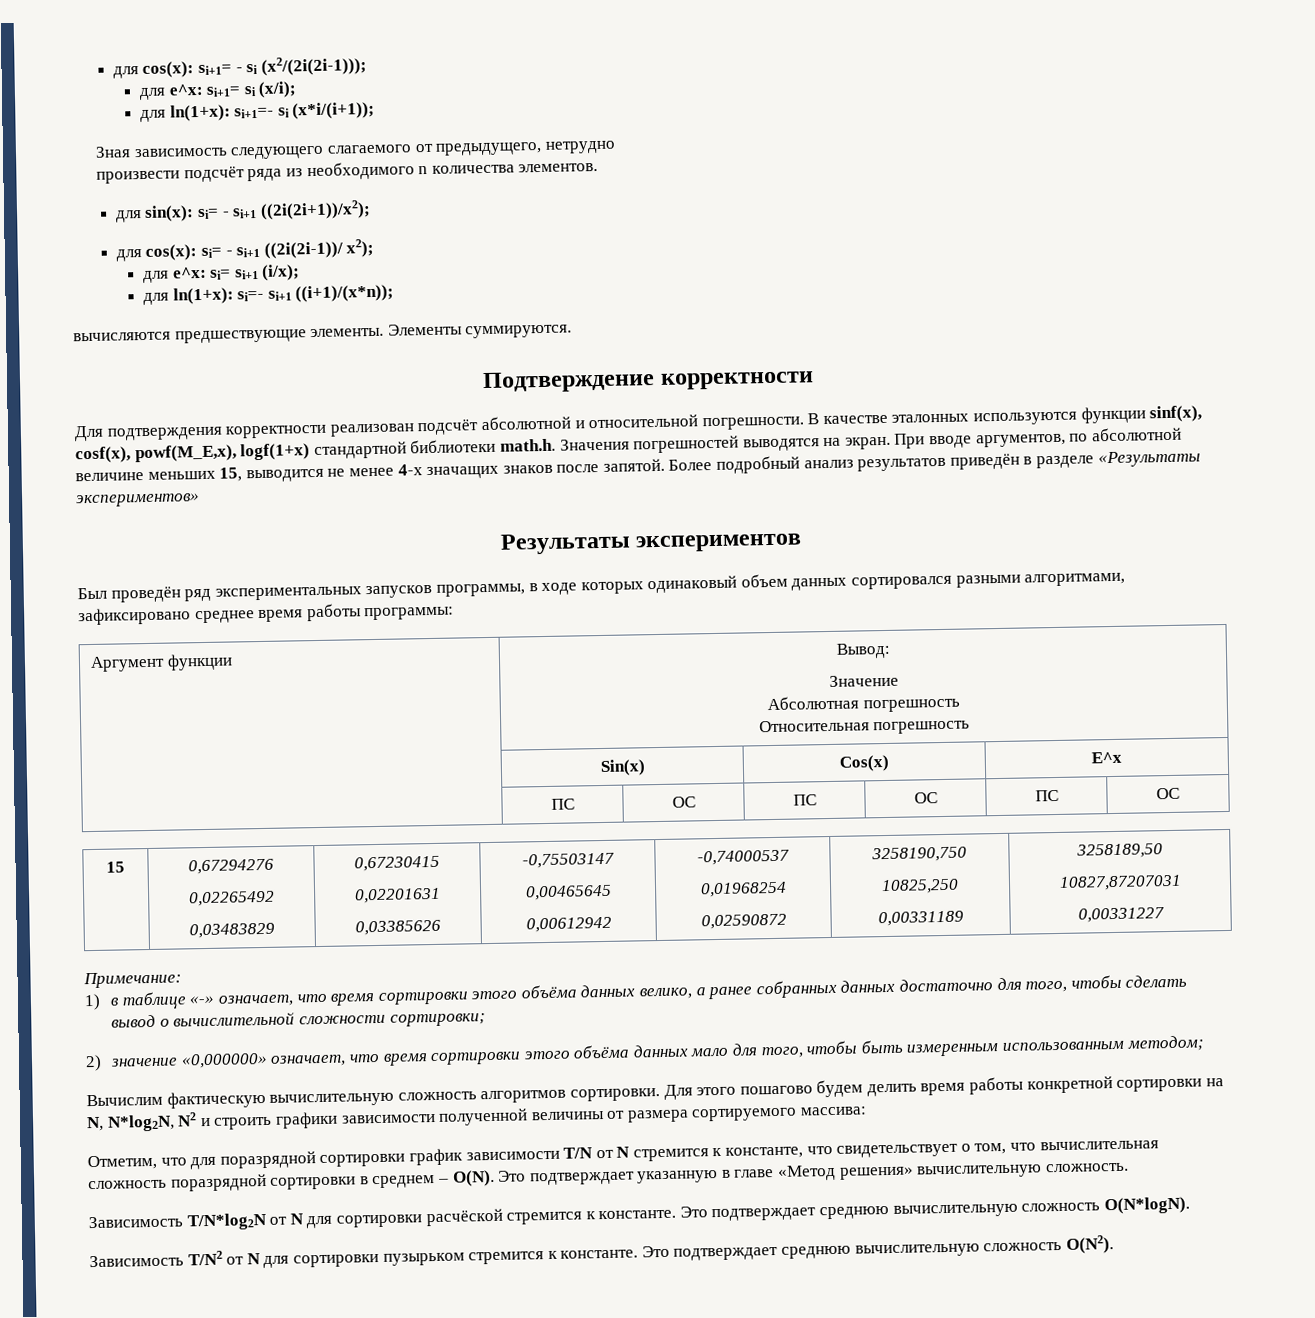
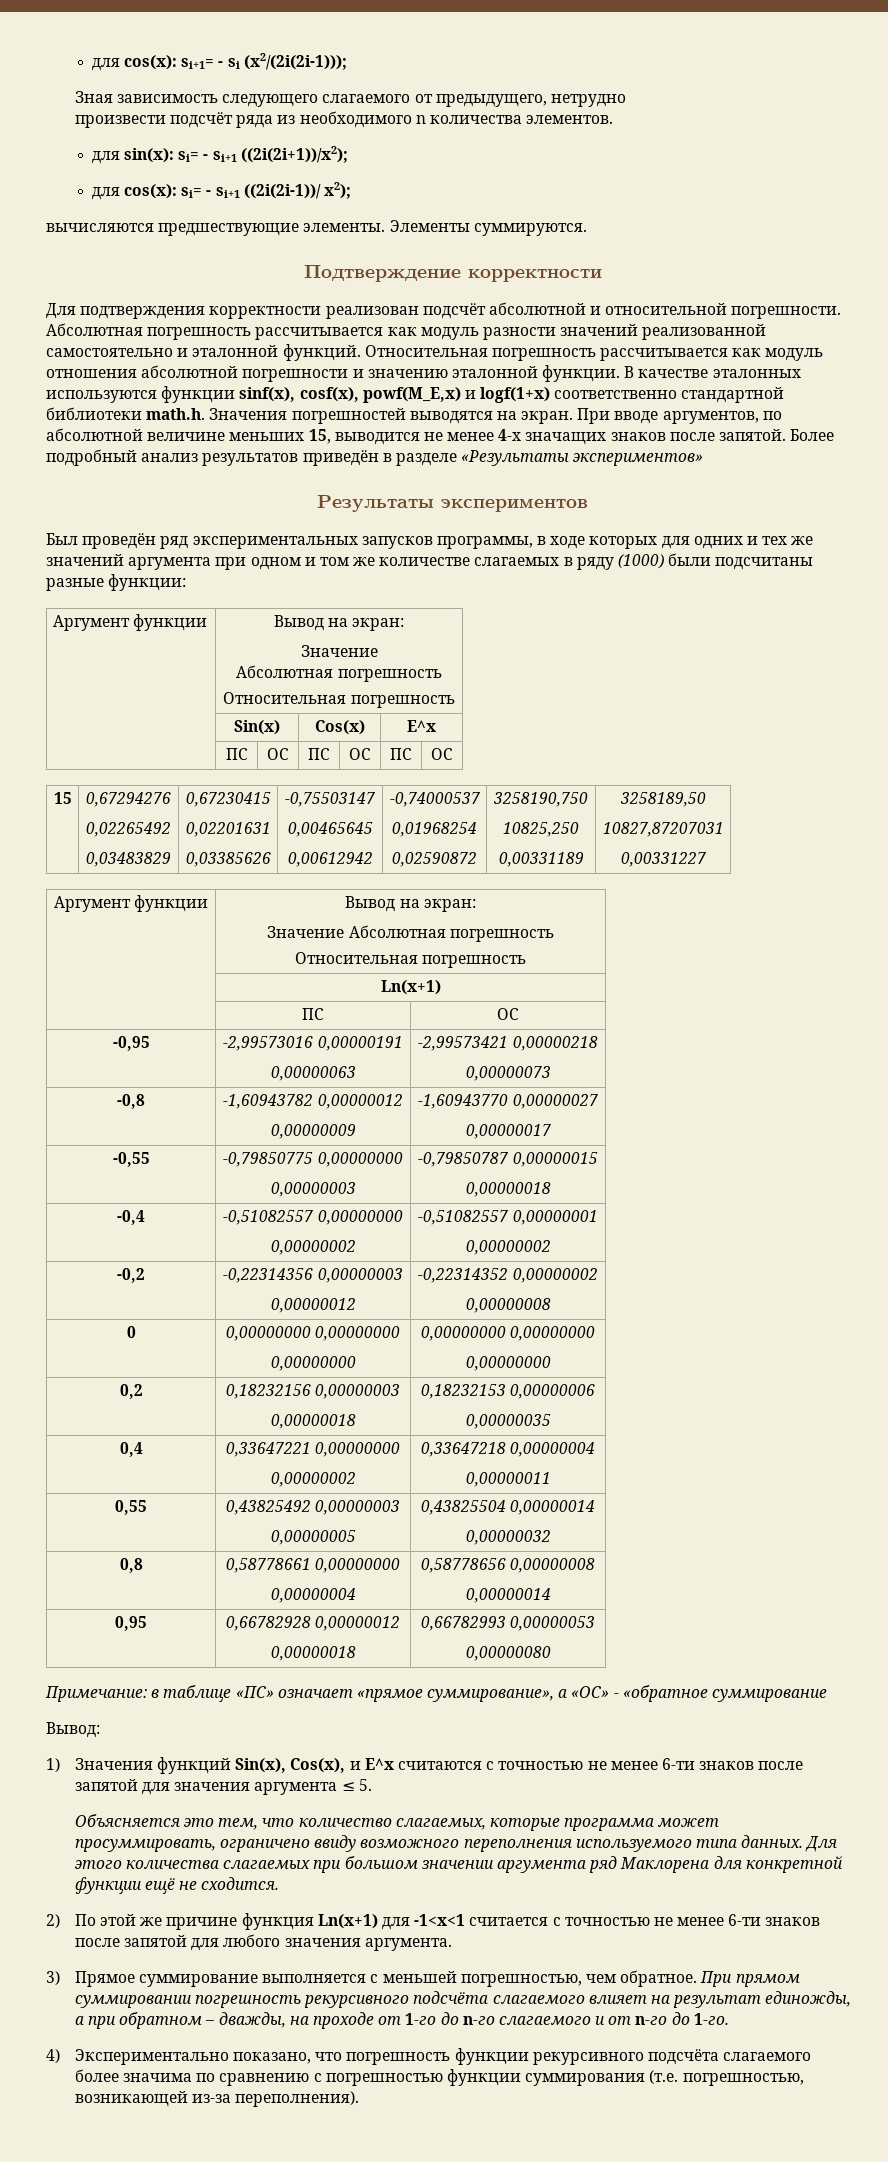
- для e^x: si+1= si (x/i);
- для ln(1+x): si+1=- si (x*i/(i+1));
- для e^x: si= si+1 (i/x);
- для ln(1+x): si=- si+1 ((i+1)/(x*n));
+ Абсолютная погрешность рассчитывается как модуль разности значений реализованной самостоятельно и эталонной функций. Относительная погрешность рассчитывается как модуль отношения абсолютной погрешности и значению эталонной функции.
- В качестве эталонных используются функции sinf(x), cosf(x), powf(M_E,x), logf(1+x) стандартной библиотеки math.h. Значения погрешностей выводятся на экран.
+ В качестве эталонных используются функции sinf(x), cosf(x), powf(M_E,x) и logf(1+x) соответственно стандартной библиотеки math.h. Значения погрешностей выводятся на экран.
- Был проведён ряд экспериментальных запусков программы, в ходе которых одинаковый объем данных сортировался разными алгоритмами, зафиксировано среднее время работы программы:
- Аргумент функции | Вывод:
+ Был проведён ряд экспериментальных запусков программы, в ходе которых для одних и тех же значений аргумента при одном и том же количестве слагаемых в ряду (1000) были подсчитаны разные функции:
+ Аргумент функции | Вывод на экран:
  15 | 0,67294276
  0,02265492
  0,03483829 | 0,67230415
  0,02201631
  0,03385626 | -0,75503147
  0,00465645
  0,00612942 | -0,74000537
  0,01968254
  0,02590872 | 3258190,750
  10825,250
  0,00331189 | 3258189,50
  10827,87207031
  0,00331227
- Примечание:
- 1) в таблице «-» означает, что время сортировки этого объёма данных велико, а ранее собранных данных достаточно для того, чтобы сделать вывод о вычислительной сложности сортировки;
- 2) значение «0,000000» означает, что время сортировки этого объёма данных мало для того, чтобы быть измеренным использованным методом;
- Вычислим фактическую вычислительную сложность алгоритмов сортировки. Для этого пошагово будем делить время работы конкретной сортировки на N, N*log2N, N2 и строить графики зависимости полученной величины от размера сортируемого массива:
- Отметим, что для поразрядной сортировки график зависимости T/N от N стремится к константе, что свидетельствует о том, что вычислительная сложность поразрядной сортировки в среднем – O(N). Это подтверждает указанную в главе «Метод решения» вычислительную сложность.
- Зависимость T/N*log2N от N для сортировки расчёской стремится к константе. Это подтверждает среднюю вычислительную сложность O(N*logN).
- Зависимость T/N2 от N для сортировки пузырьком стремится к константе. Это подтверждает среднюю вычислительную сложность O(N2).
+ Аргумент функции | Вывод на экран:
+ Значение Абсолютная погрешность
+ Относительная погрешность
+ | Ln(x+1)
+ | ПС | ОС
+ -0,95 | -2,99573016 0,00000191
+ 0,00000063 | -2,99573421 0,00000218
+ 0,00000073
+ -0,8 | -1,60943782 0,00000012
+ 0,00000009 | -1,60943770 0,00000027
+ 0,00000017
+ -0,55 | -0,79850775 0,00000000
+ 0,00000003 | -0,79850787 0,00000015
+ 0,00000018
+ -0,4 | -0,51082557 0,00000000
+ 0,00000002 | -0,51082557 0,00000001
+ 0,00000002
+ -0,2 | -0,22314356 0,00000003
+ 0,00000012 | -0,22314352 0,00000002
+ 0,00000008
+ 0 | 0,00000000 0,00000000
+ 0,00000000 | 0,00000000 0,00000000
+ 0,00000000
+ 0,2 | 0,18232156 0,00000003
+ 0,00000018 | 0,18232153 0,00000006
+ 0,00000035
+ 0,4 | 0,33647221 0,00000000
+ 0,00000002 | 0,33647218 0,00000004
+ 0,00000011
+ 0,55 | 0,43825492 0,00000003
+ 0,00000005 | 0,43825504 0,00000014
+ 0,00000032
+ 0,8 | 0,58778661 0,00000000
+ 0,00000004 | 0,58778656 0,00000008
+ 0,00000014
+ 0,95 | 0,66782928 0,00000012
+ 0,00000018 | 0,66782993 0,00000053
+ 0,00000080
+ Примечание: в таблице «ПС» означает «прямое суммирование», а «ОС» - «обратное суммирование
+ Вывод:
+ 1) Значения функций Sin(x), Cos(x), и E^x считаются с точностью не менее 6-ти знаков после запятой для значения аргумента ≤ 5.
+ Объясняется это тем, что количество слагаемых, которые программа может просуммировать, ограничено ввиду возможного переполнения используемого типа данных. Для этого количества слагаемых при большом значении аргумента ряд Маклорена для конкретной функции ещё не сходится.
+ 2) По этой же причине функция Ln(x+1) для -1<x<1 считается с точностью не менее 6-ти знаков после запятой для любого значения аргумента.
+ 3) Прямое суммирование выполняется с меньшей погрешностью, чем обратное. При прямом суммировании погрешность рекурсивного подсчёта слагаемого влияет на результат единожды, а при обратном – дважды, на проходе от 1-го до n-го слагаемого и от n-го до 1-го.
+ 4) Экспериментально показано, что погрешность функции рекурсивного подсчёта слагаемого более значима по сравнению с погрешностью функции суммирования (т.е. погрешностью, возникающей из-за переполнения).

